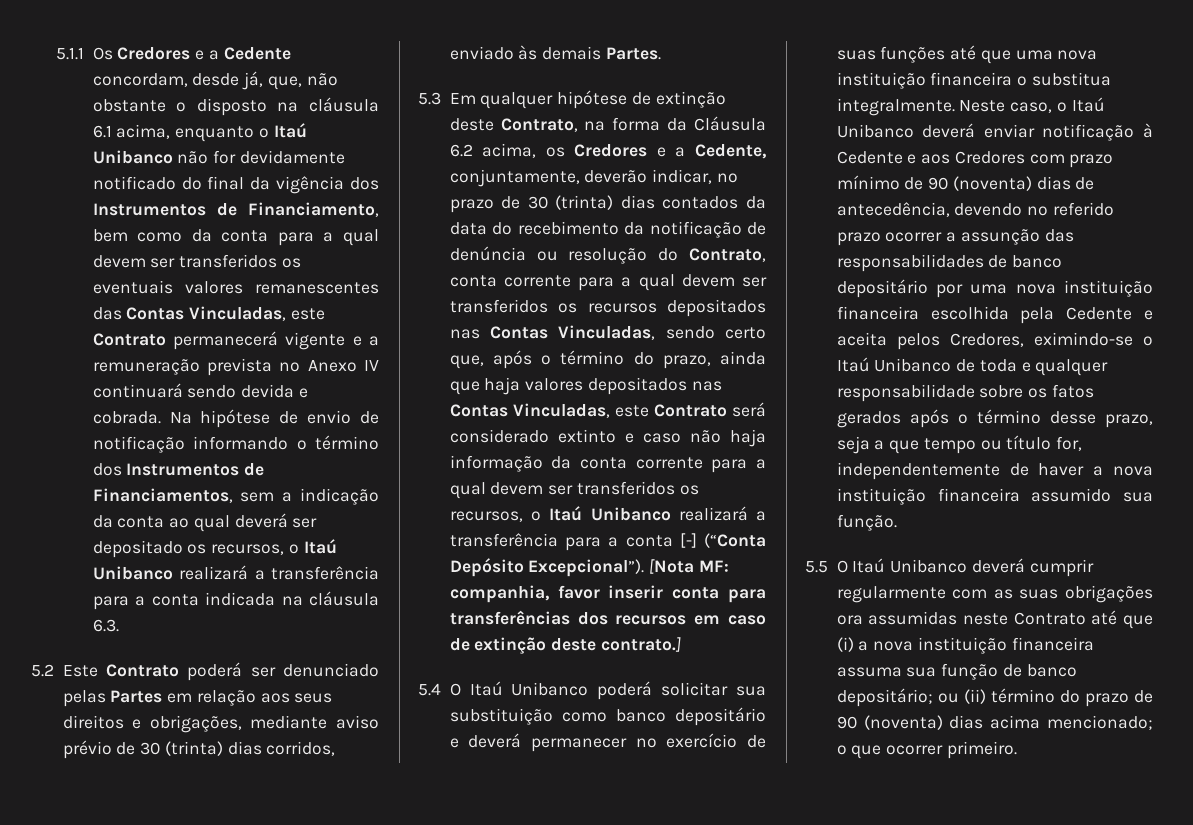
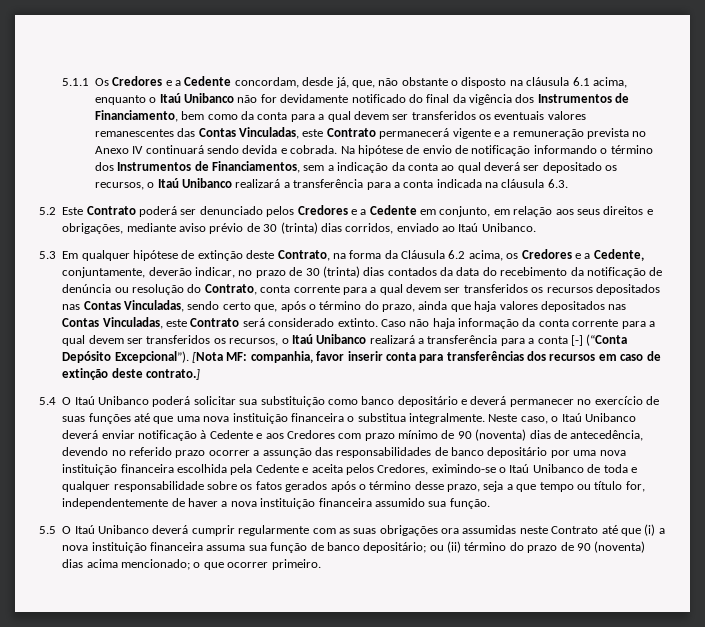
- 5.2 Este Contrato poderá ser denunciado pelas Partes em relação aos seus direitos e obrigações, mediante aviso prévio de 30 (trinta) dias corridos, enviado às demais Partes.
+ 5.2 Este Contrato poderá ser denunciado pelos Credores e a Cedente em conjunto, em relação aos seus direitos e obrigações, mediante aviso prévio de 30 (trinta) dias corridos, enviado ao Itaú Unibanco.
- 5.3 Em qualquer hipótese de extinção deste Contrato, na forma da Cláusula 6.2 acima, os Credores e a Cedente, conjuntamente, deverão indicar, no prazo de 30 (trinta) dias contados da data do recebimento da notificação de denúncia ou resolução do Contrato, conta corrente para a qual devem ser transferidos os recursos depositados nas Contas Vinculadas, sendo certo que, após o término do prazo, ainda que haja valores depositados nas Contas Vinculadas, este Contrato será considerado extinto e caso não haja informação da conta corrente para a qual devem ser transferidos os recursos, o Itaú Unibanco realizará a transferência para a conta [-] (“Conta Depósito Excepcional”).
+ 5.3 Em qualquer hipótese de extinção deste Contrato, na forma da Cláusula 6.2 acima, os Credores e a Cedente, conjuntamente, deverão indicar, no prazo de 30 (trinta) dias contados da data do recebimento da notificação de denúncia ou resolução do Contrato, conta corrente para a qual devem ser transferidos os recursos depositados nas Contas Vinculadas, sendo certo que, após o término do prazo, ainda que haja valores depositados nas Contas Vinculadas, este Contrato será considerado extinto. Caso não haja informação da conta corrente para a qual devem ser transferidos os recursos, o Itaú Unibanco realizará a transferência para a conta [-] (“Conta Depósito Excepcional”).

